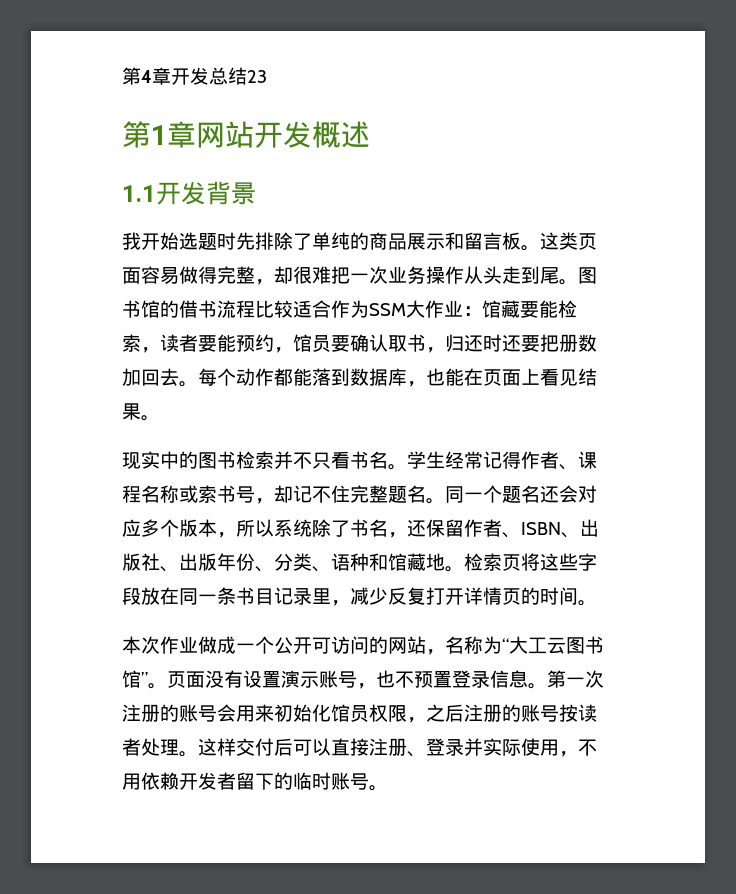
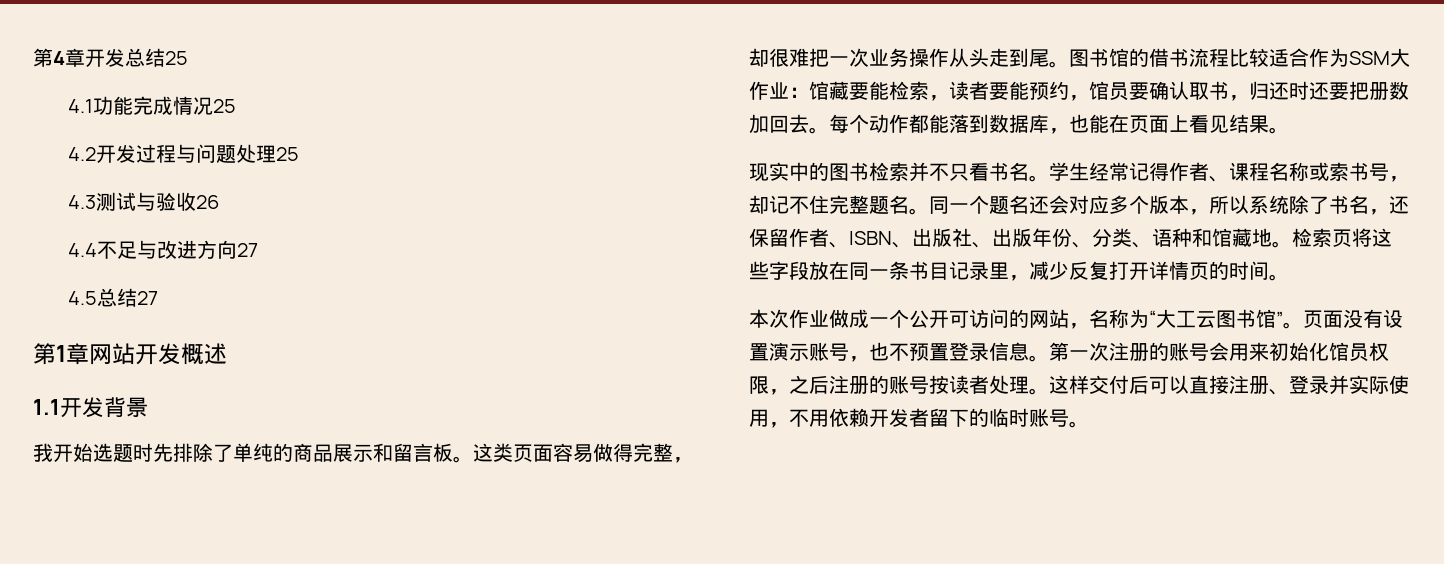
- 第4章开发总结23
+ 第4章开发总结25
+ 4.1功能完成情况25
+ 4.2开发过程与问题处理25
+ 4.3测试与验收26
+ 4.4不足与改进方向27
+ 4.5总结27

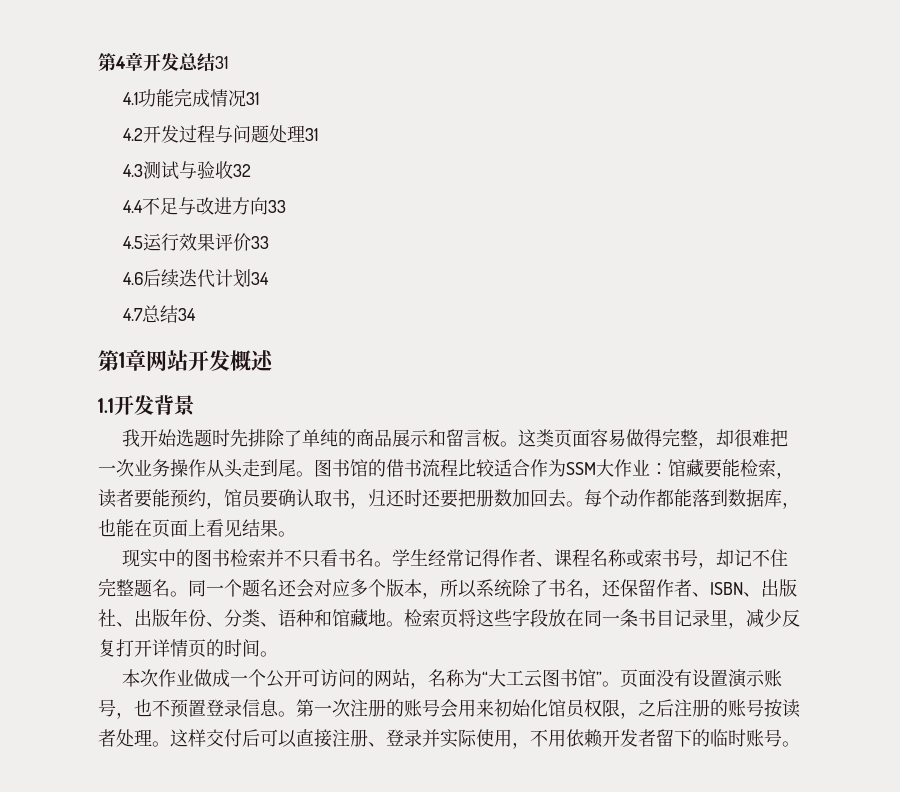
- 第4章开发总结25
+ 第4章开发总结31
- 4.1功能完成情况25
+ 4.1功能完成情况31
- 4.2开发过程与问题处理25
+ 4.2开发过程与问题处理31
- 4.3测试与验收26
+ 4.3测试与验收32
- 4.4不足与改进方向27
+ 4.4不足与改进方向33
- 4.5总结27
+ 4.5运行效果评价33
+ 4.6后续迭代计划34
+ 4.7总结34

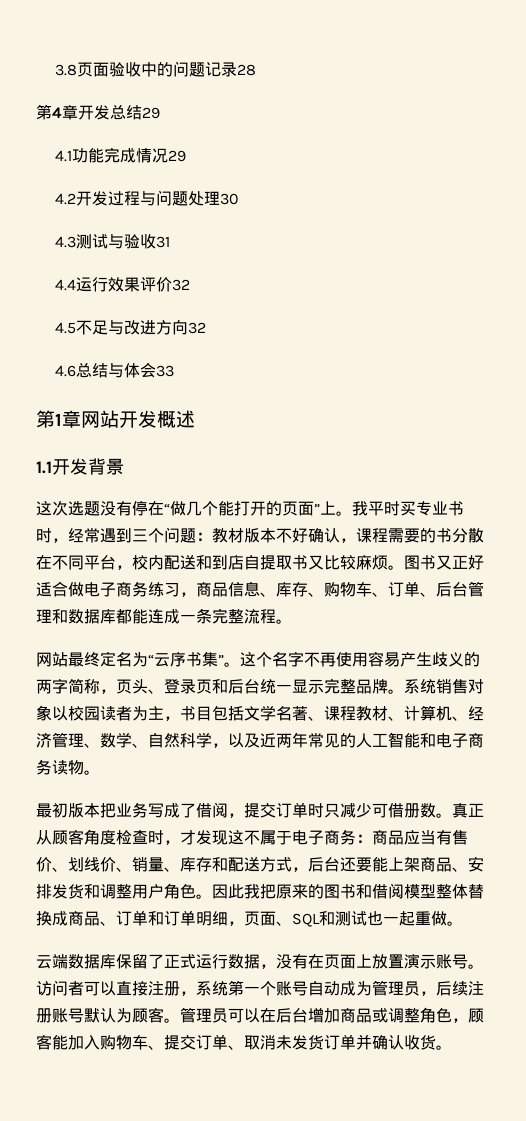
+ 3.8页面验收中的问题记录28
- 第4章开发总结31
+ 第4章开发总结29
- 4.1功能完成情况31
+ 4.1功能完成情况29
- 4.2开发过程与问题处理31
+ 4.2开发过程与问题处理30
- 4.3测试与验收32
- 4.4不足与改进方向33
- 4.5运行效果评价33
- 4.6后续迭代计划34
- 4.7总结34
+ 4.3测试与验收31
+ 4.4运行效果评价32
+ 4.5不足与改进方向32
+ 4.6总结与体会33
- 我开始选题时先排除了单纯的商品展示和留言板。这类页面容易做得完整，却很难把一次业务操作从头走到尾。图书馆的借书流程比较适合作为SSM大作业：馆藏要能检索，读者要能预约，馆员要确认取书，归还时还要把册数加回去。每个动作都能落到数据库，也能在页面上看见结果。
- 现实中的图书检索并不只看书名。学生经常记得作者、课程名称或索书号，却记不住完整题名。同一个题名还会对应多个版本，所以系统除了书名，还保留作者、ISBN、出版社、出版年份、分类、语种和馆藏地。检索页将这些字段放在同一条书目记录里，减少反复打开详情页的时间。
- 本次作业做成一个公开可访问的网站，名称为“大工云图书馆”。页面没有设置演示账号，也不预置登录信息。第一次注册的账号会用来初始化馆员权限，之后注册的账号按读者处理。这样交付后可以直接注册、登录并实际使用，不用依赖开发者留下的临时账号。
+ 这次选题没有停在“做几个能打开的页面”上。我平时买专业书时，经常遇到三个问题：教材版本不好确认，课程需要的书分散在不同平台，校内配送和到店自提取书又比较麻烦。图书又正好适合做电子商务练习，商品信息、库存、购物车、订单、后台管理和数据库都能连成一条完整流程。
+ 网站最终定名为“云序书集”。这个名字不再使用容易产生歧义的两字简称，页头、登录页和后台统一显示完整品牌。系统销售对象以校园读者为主，书目包括文学名著、课程教材、计算机、经济管理、数学、自然科学，以及近两年常见的人工智能和电子商务读物。
+ 最初版本把业务写成了借阅，提交订单时只减少可借册数。真正从顾客角度检查时，才发现这不属于电子商务：商品应当有售价、划线价、销量、库存和配送方式，后台还要能上架商品、安排发货和调整用户角色。因此我把原来的图书和借阅模型整体替换成商品、订单和订单明细，页面、SQL和测试也一起重做。
+ 云端数据库保留了正式运行数据，没有在页面上放置演示账号。访问者可以直接注册，系统第一个账号自动成为管理员，后续注册账号默认为顾客。管理员可以在后台增加商品或调整角色，顾客能加入购物车、提交订单、取消未发货订单并确认收货。

